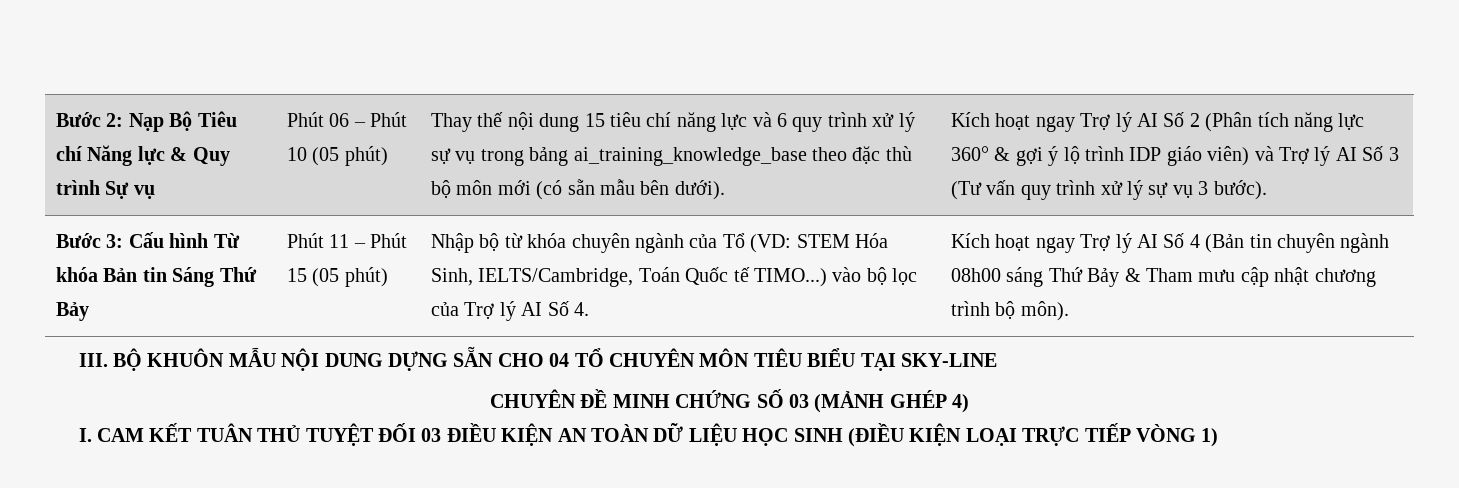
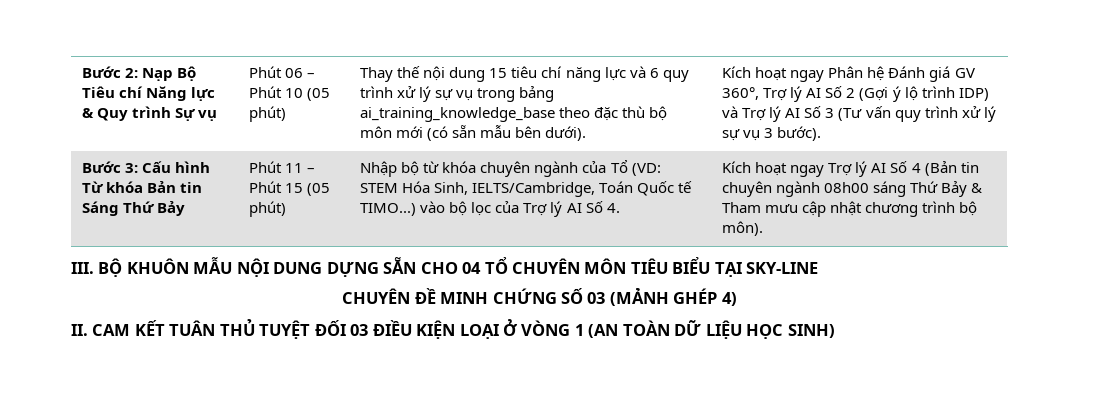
- Kích hoạt ngay Trợ lý AI Số 2 (Phân tích năng lực 360° & gợi ý lộ trình IDP giáo viên) và Trợ lý AI Số 3 (Tư vấn quy trình xử lý sự vụ 3 bước).
+ Kích hoạt ngay Phân hệ Đánh giá GV 360°, Trợ lý AI Số 2 (Gợi ý lộ trình IDP) và Trợ lý AI Số 3 (Tư vấn quy trình xử lý sự vụ 3 bước).
- I. CAM KẾT TUÂN THỦ TUYỆT ĐỐI 03 ĐIỀU KIỆN AN TOÀN DỮ LIỆU HỌC SINH (ĐIỀU KIỆN LOẠI TRỰC TIẾP VÒNG 1)
+ II. CAM KẾT TUÂN THỦ TUYỆT ĐỐI 03 ĐIỀU KIỆN LOẠI Ở VÒNG 1 (AN TOÀN DỮ LIỆU HỌC SINH)

